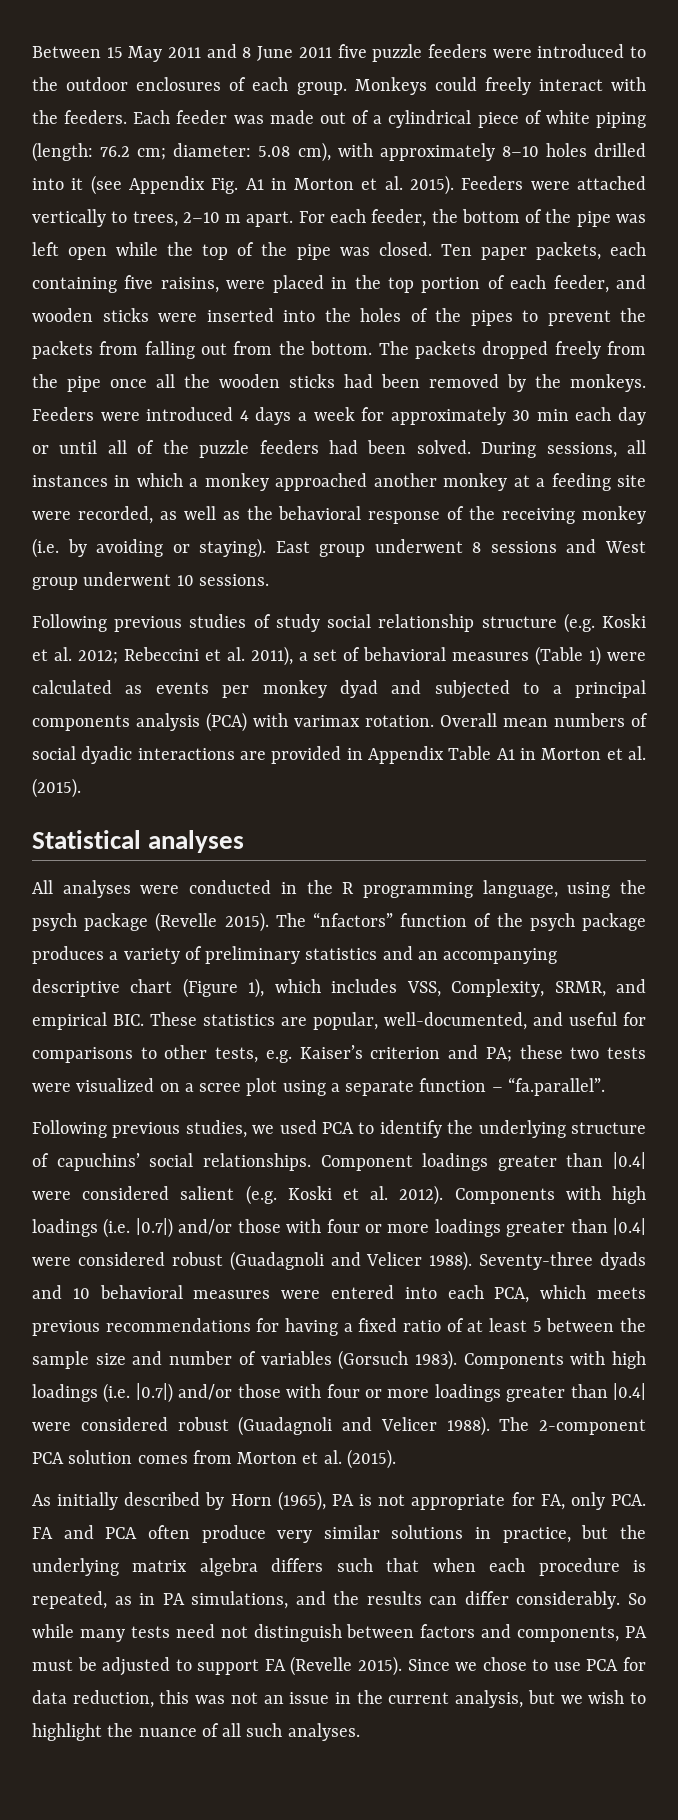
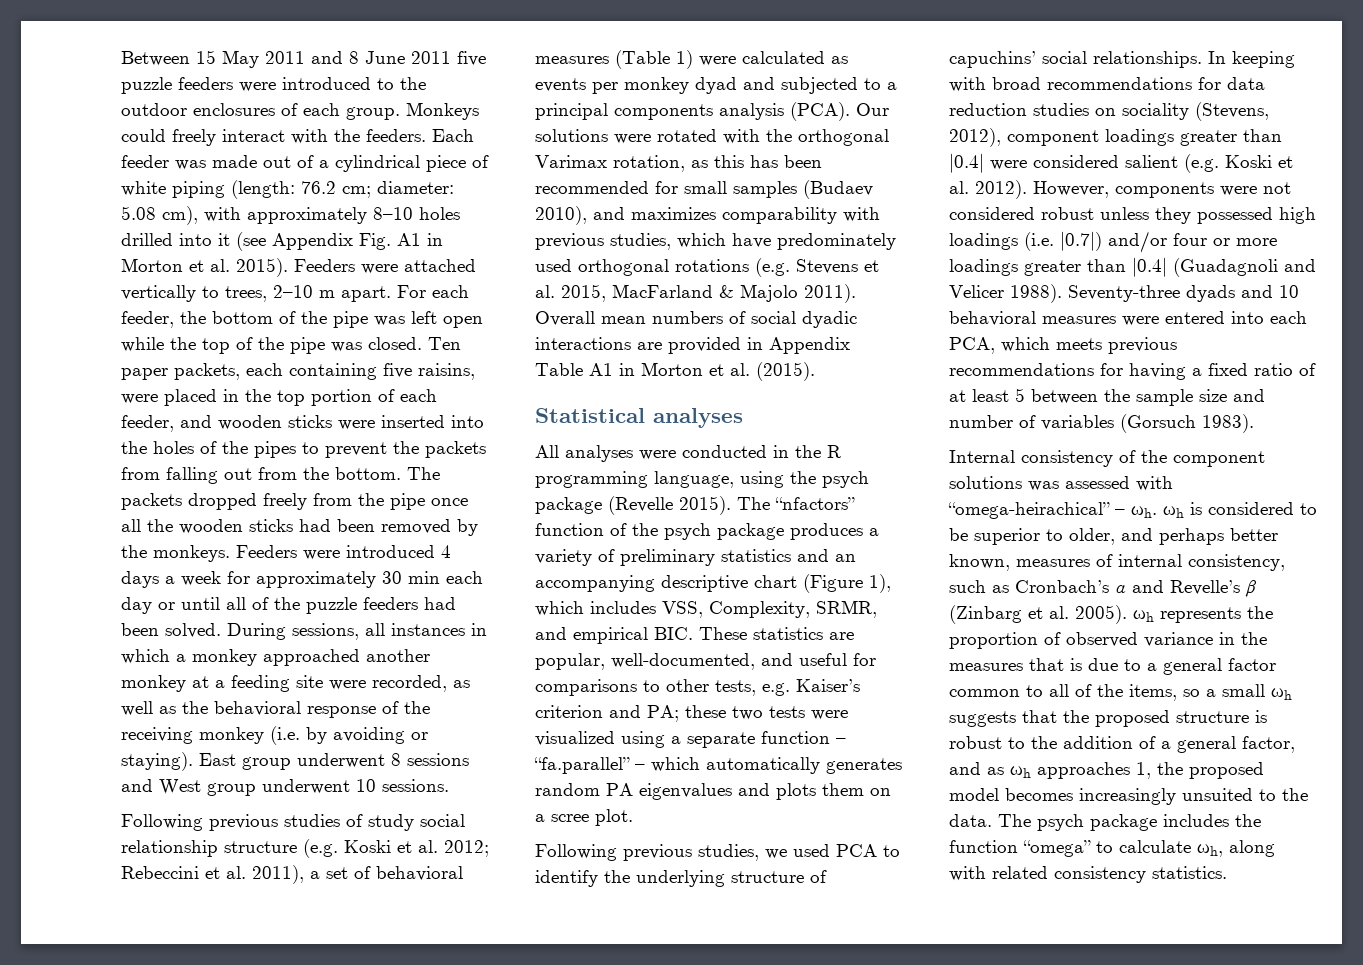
- Following previous studies of study social relationship structure (e.g. Koski et al. 2012; Rebeccini et al. 2011), a set of behavioral measures (Table 1) were calculated as events per monkey dyad and subjected to a principal components analysis (PCA) with varimax rotation.
+ Following previous studies of study social relationship structure (e.g. Koski et al. 2012; Rebeccini et al. 2011), a set of behavioral measures (Table 1) were calculated as events per monkey dyad and subjected to a principal components analysis (PCA). Our solutions were rotated with the orthogonal Varimax rotation, as this has been recommended for small samples (Budaev 2010), and maximizes comparability with previous studies, which have predominately used orthogonal rotations (e.g. Stevens et al. 2015, MacFarland & Majolo 2011).
- The “nfactors” function of the psych package produces a variety of preliminary statistics and an accompanying descriptive chart (Figure 1), which includes VSS, Complexity, SRMR, and empirical BIC. These statistics are popular, well-documented, and useful for comparisons to other tests, e.g. Kaiser’s criterion and PA; these two tests were visualized on a scree plot using a separate function – “fa.parallel”.
+ The “nfactors” function of the psych package produces a variety of preliminary statistics and an accompanying descriptive chart (Figure 1), which includes VSS, Complexity, SRMR, and empirical BIC. These statistics are popular, well-documented, and useful for comparisons to other tests, e.g. Kaiser’s criterion and PA; these two tests were visualized using a separate function – “fa.parallel” – which automatically generates random PA eigenvalues and plots them on a scree plot.
- Component loadings greater than |0.4| were considered salient (e.g. Koski et al. 2012). Components with high loadings (i.e. |0.7|) and/or those with four or more loadings greater than |0.4| were considered robust (Guadagnoli and Velicer 1988).
+ In keeping with broad recommendations for data reduction studies on sociality (Stevens, 2012), component loadings greater than |0.4| were considered salient (e.g. Koski et al. 2012). However, components were not considered robust unless they possessed high loadings (i.e. |0.7|) and/or four or more loadings greater than |0.4| (Guadagnoli and Velicer 1988).
- Seventy-three dyads and 10 behavioral measures were entered into each PCA, which meets previous recommendations for having a fixed ratio of at least 5 between the sample size and number of variables (Gorsuch 1983). Components with high loadings (i.e. |0.7|) and/or those with four or more loadings greater than |0.4| were considered robust (Guadagnoli and Velicer 1988). The 2-component PCA solution comes from Morton et al. (2015).
- As initially described by Horn (1965), PA is not appropriate for FA, only PCA. FA and PCA often produce very similar solutions in practice, but the underlying matrix algebra differs such that when each procedure is repeated, as in PA simulations, and the results can differ considerably. So while many tests need not distinguish between factors and components, PA must be adjusted to support FA (Revelle 2015). Since we chose to use PCA for data reduction, this was not an issue in the current analysis, but we wish to highlight the nuance of all such analyses.
+ Seventy-three dyads and 10 behavioral measures were entered into each PCA, which meets previous recommendations for having a fixed ratio of at least 5 between the sample size and number of variables (Gorsuch 1983).
+ Internal consistency of the component solutions was assessed with “omega-heirachical” – ωh. ωh is considered to be superior to older, and perhaps better known, measures of internal consistency, such as Cronbach’s α and Revelle’s β (Zinbarg et al. 2005). ωh represents the proportion of observed variance in the measures that is due to a general factor common to all of the items, so a small ωh suggests that the proposed structure is robust to the addition of a general factor, and as ωh approaches 1, the proposed model becomes increasingly unsuited to the data. The psych package includes the function “omega” to calculate ωh, along with related consistency statistics.

